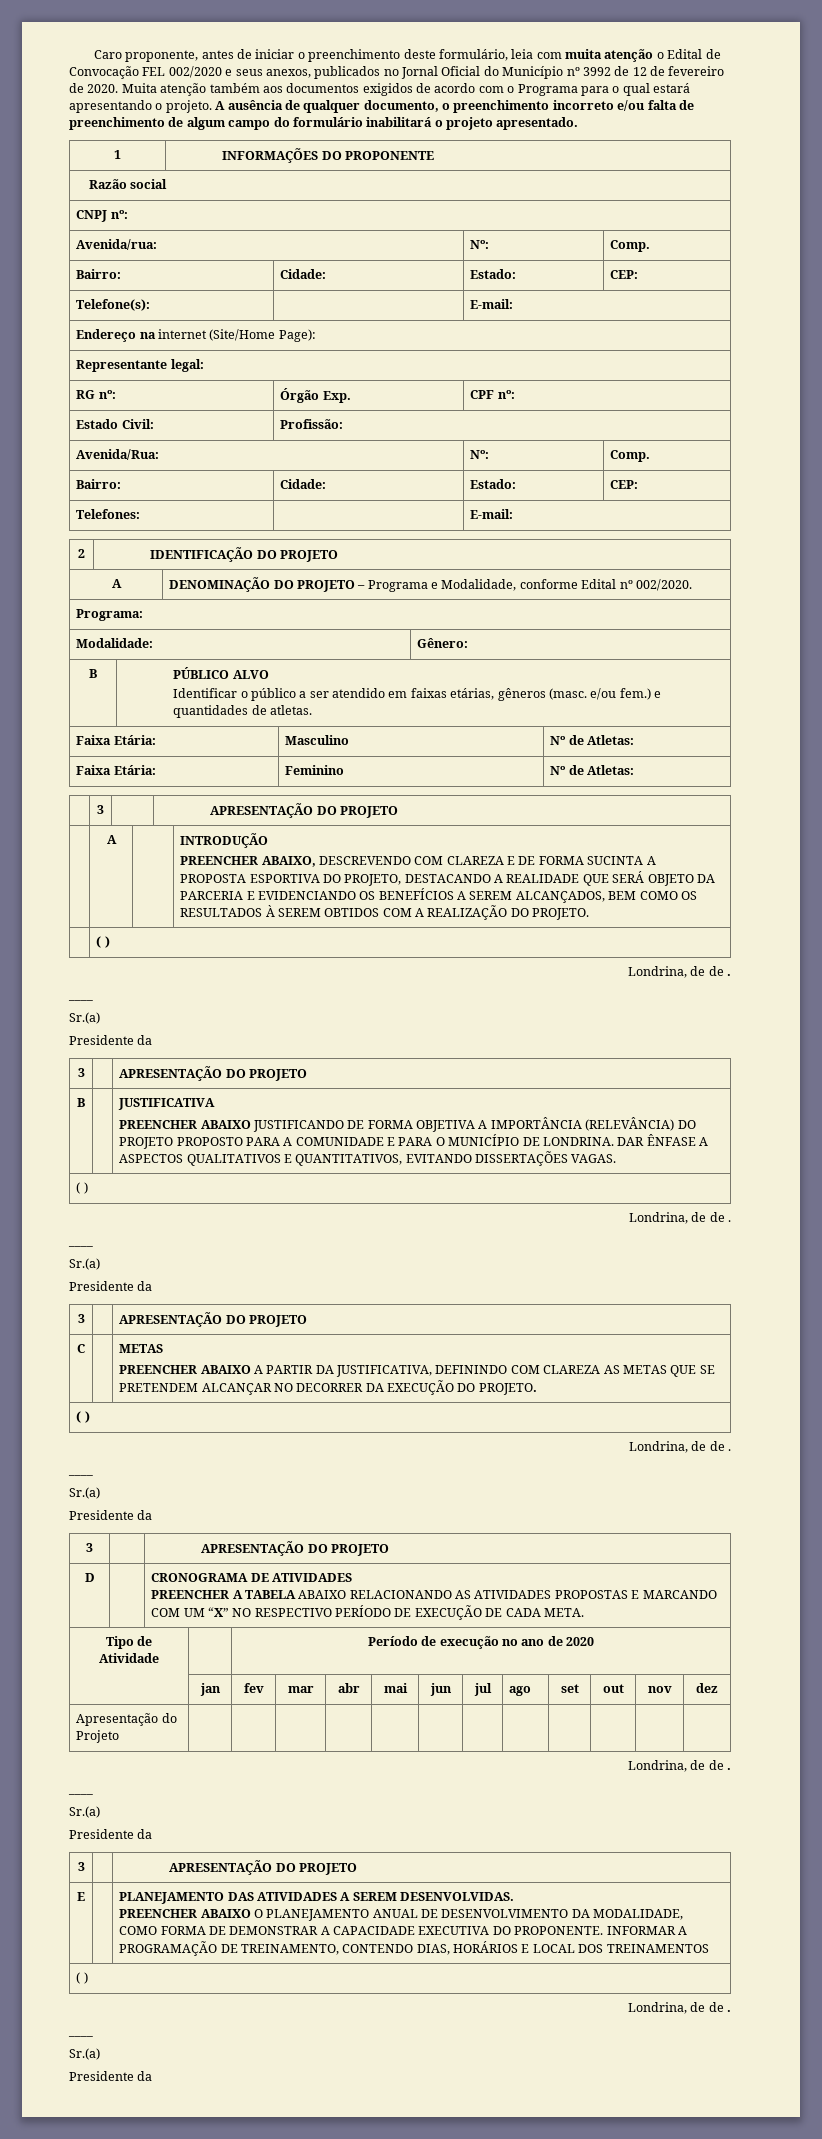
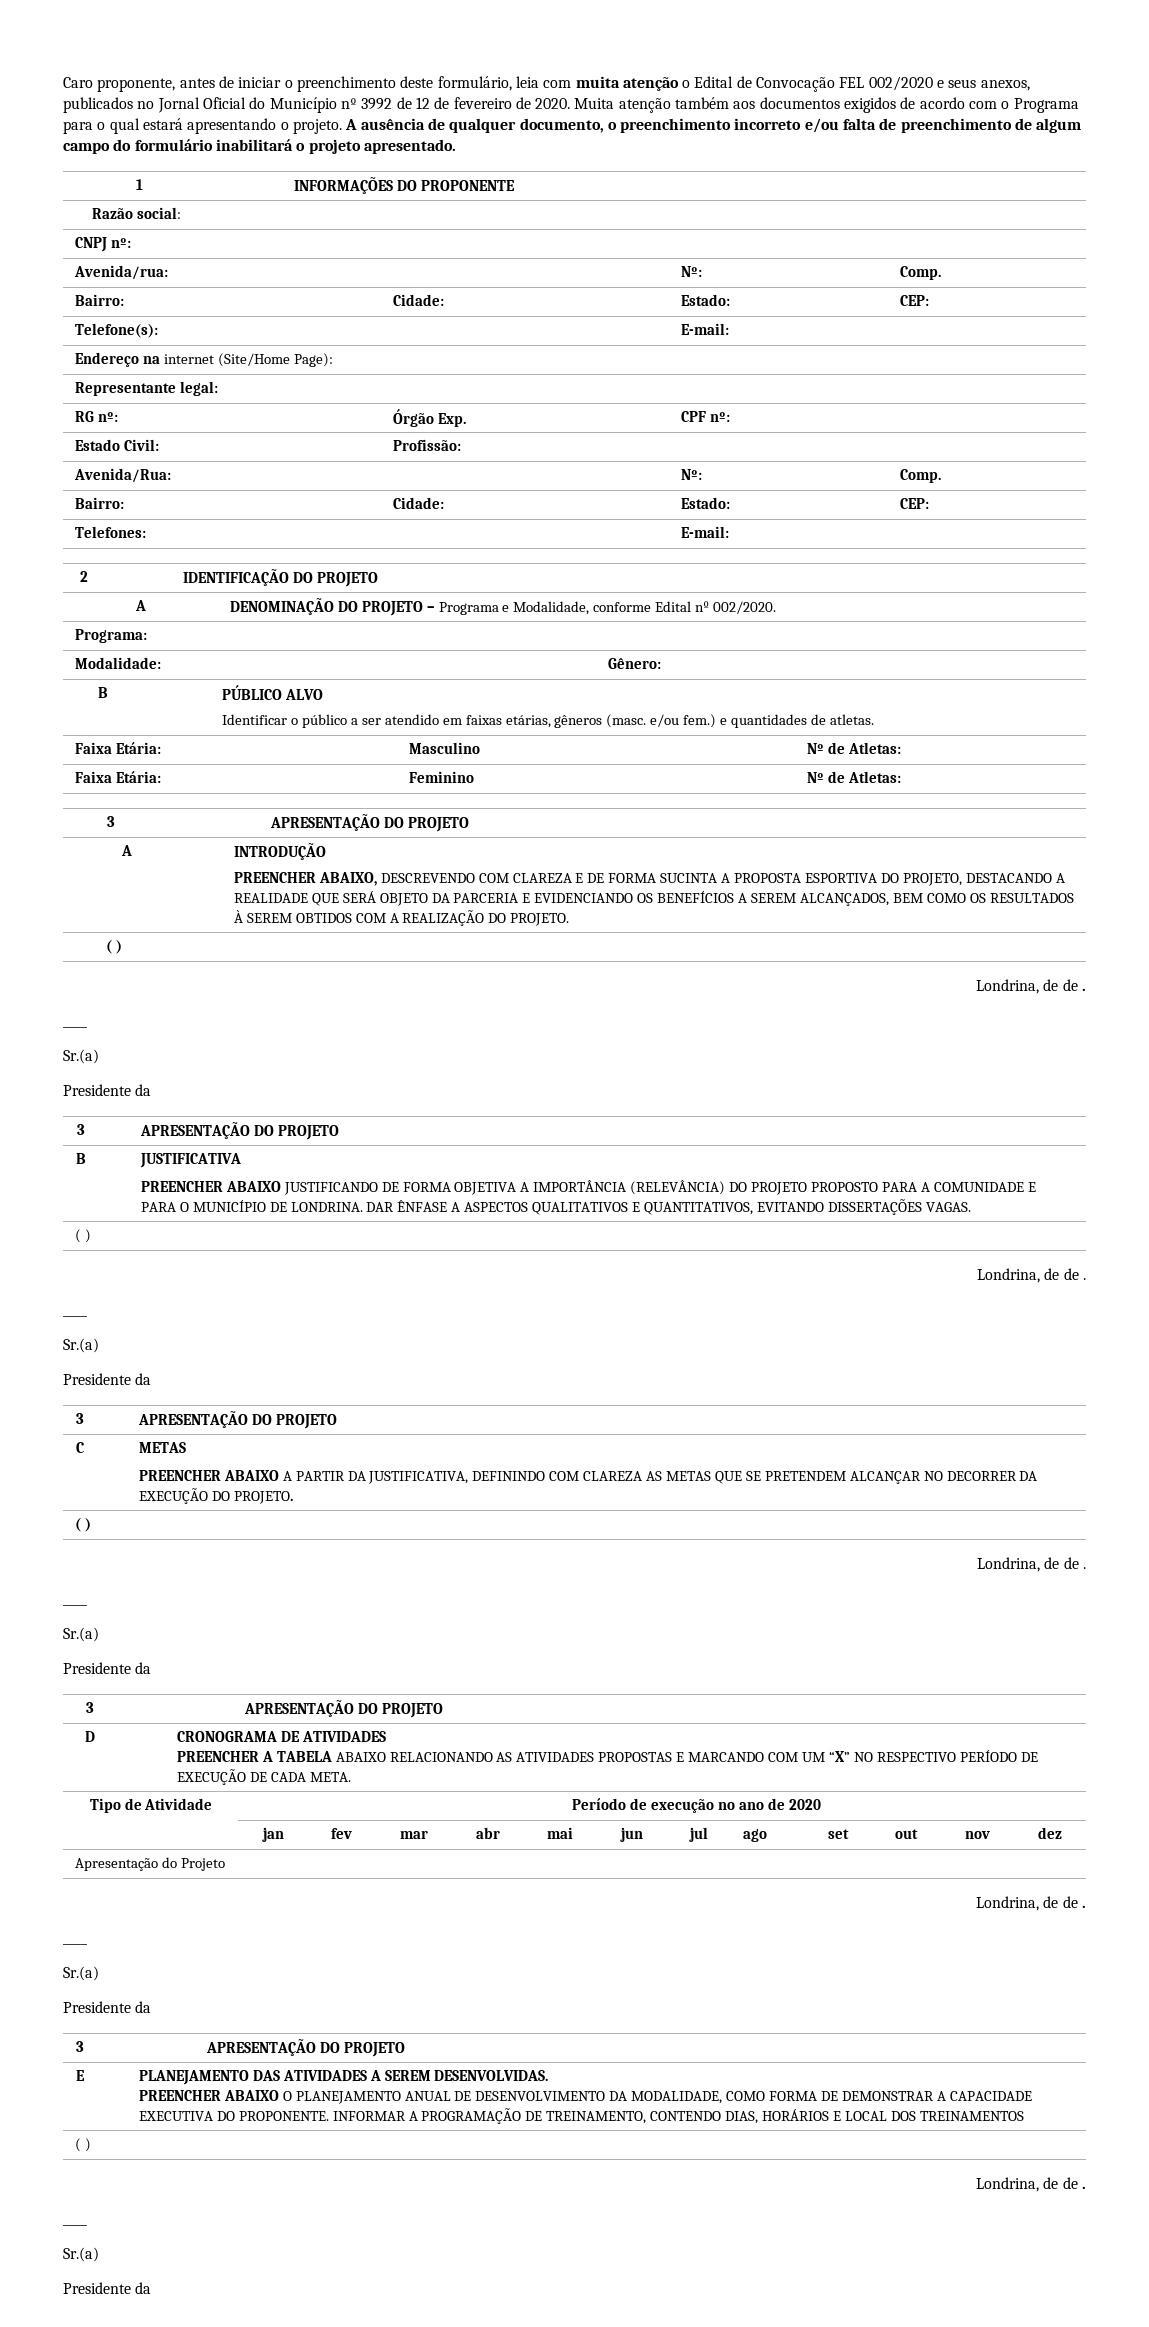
- Razão social
+ Razão social:

